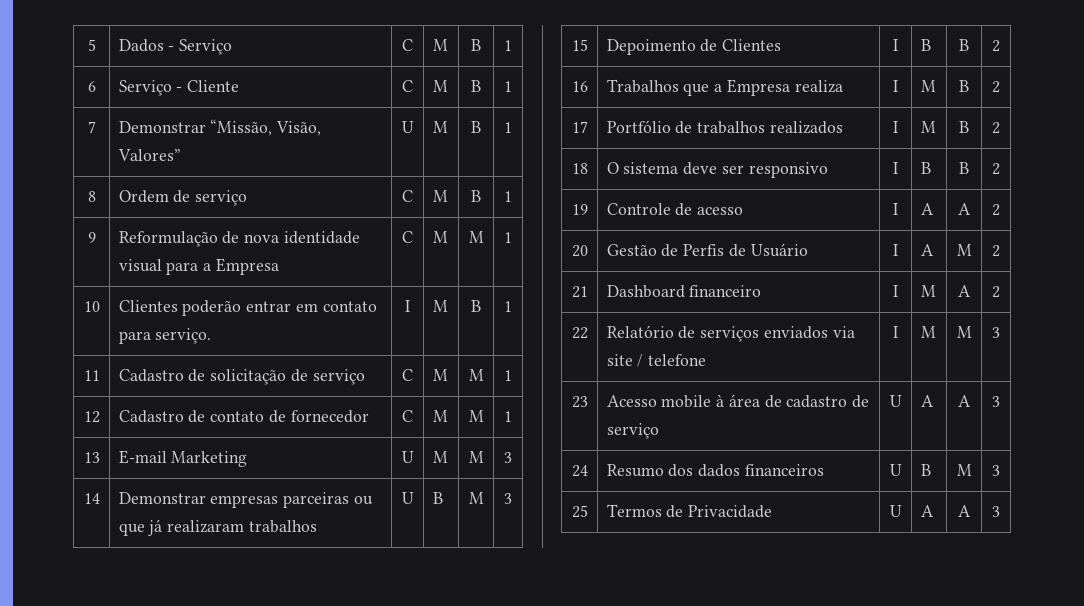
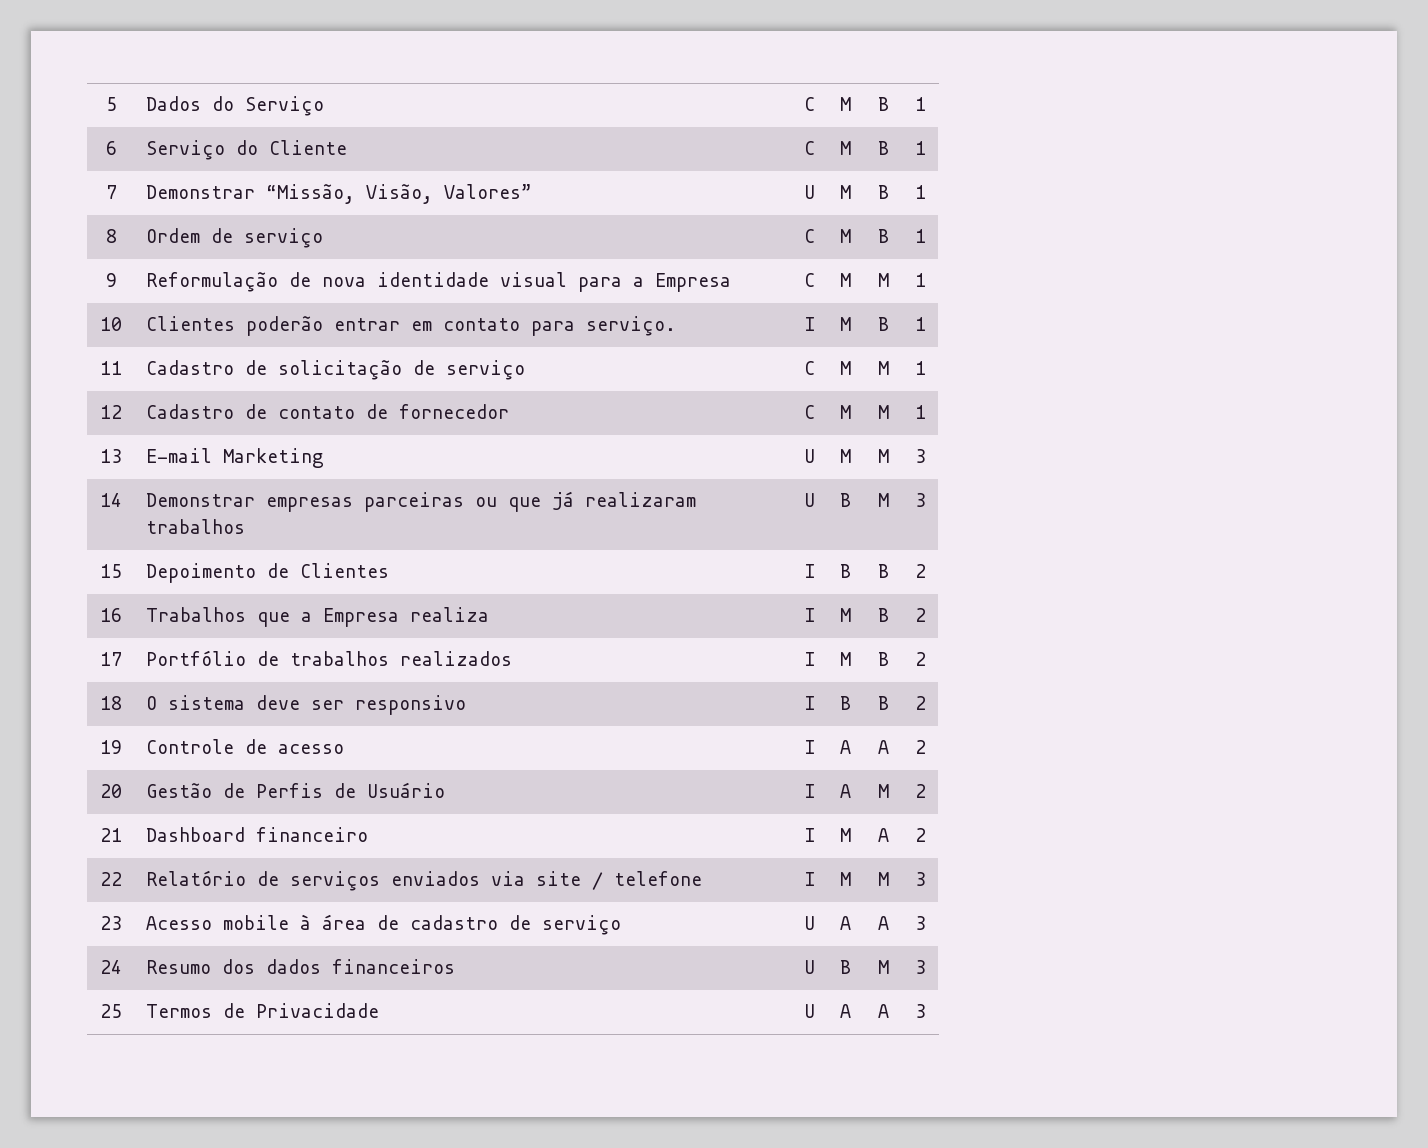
- 5 | Dados - Serviço | C | M | B | 1
+ 5 | Dados do Serviço | C | M | B | 1
- 6 | Serviço - Cliente | C | M | B | 1
+ 6 | Serviço do Cliente | C | M | B | 1

